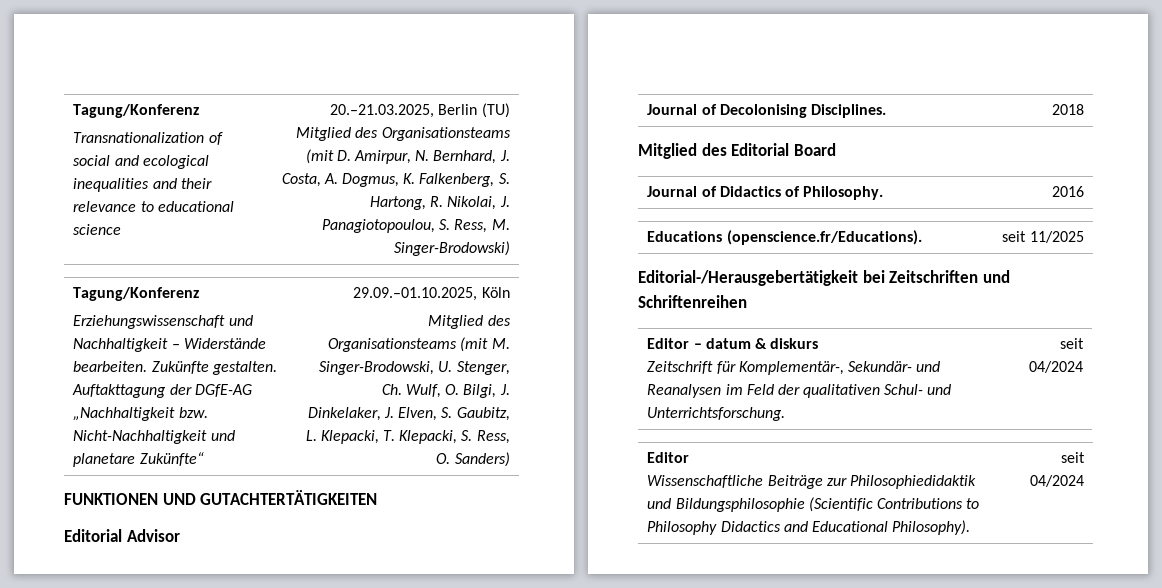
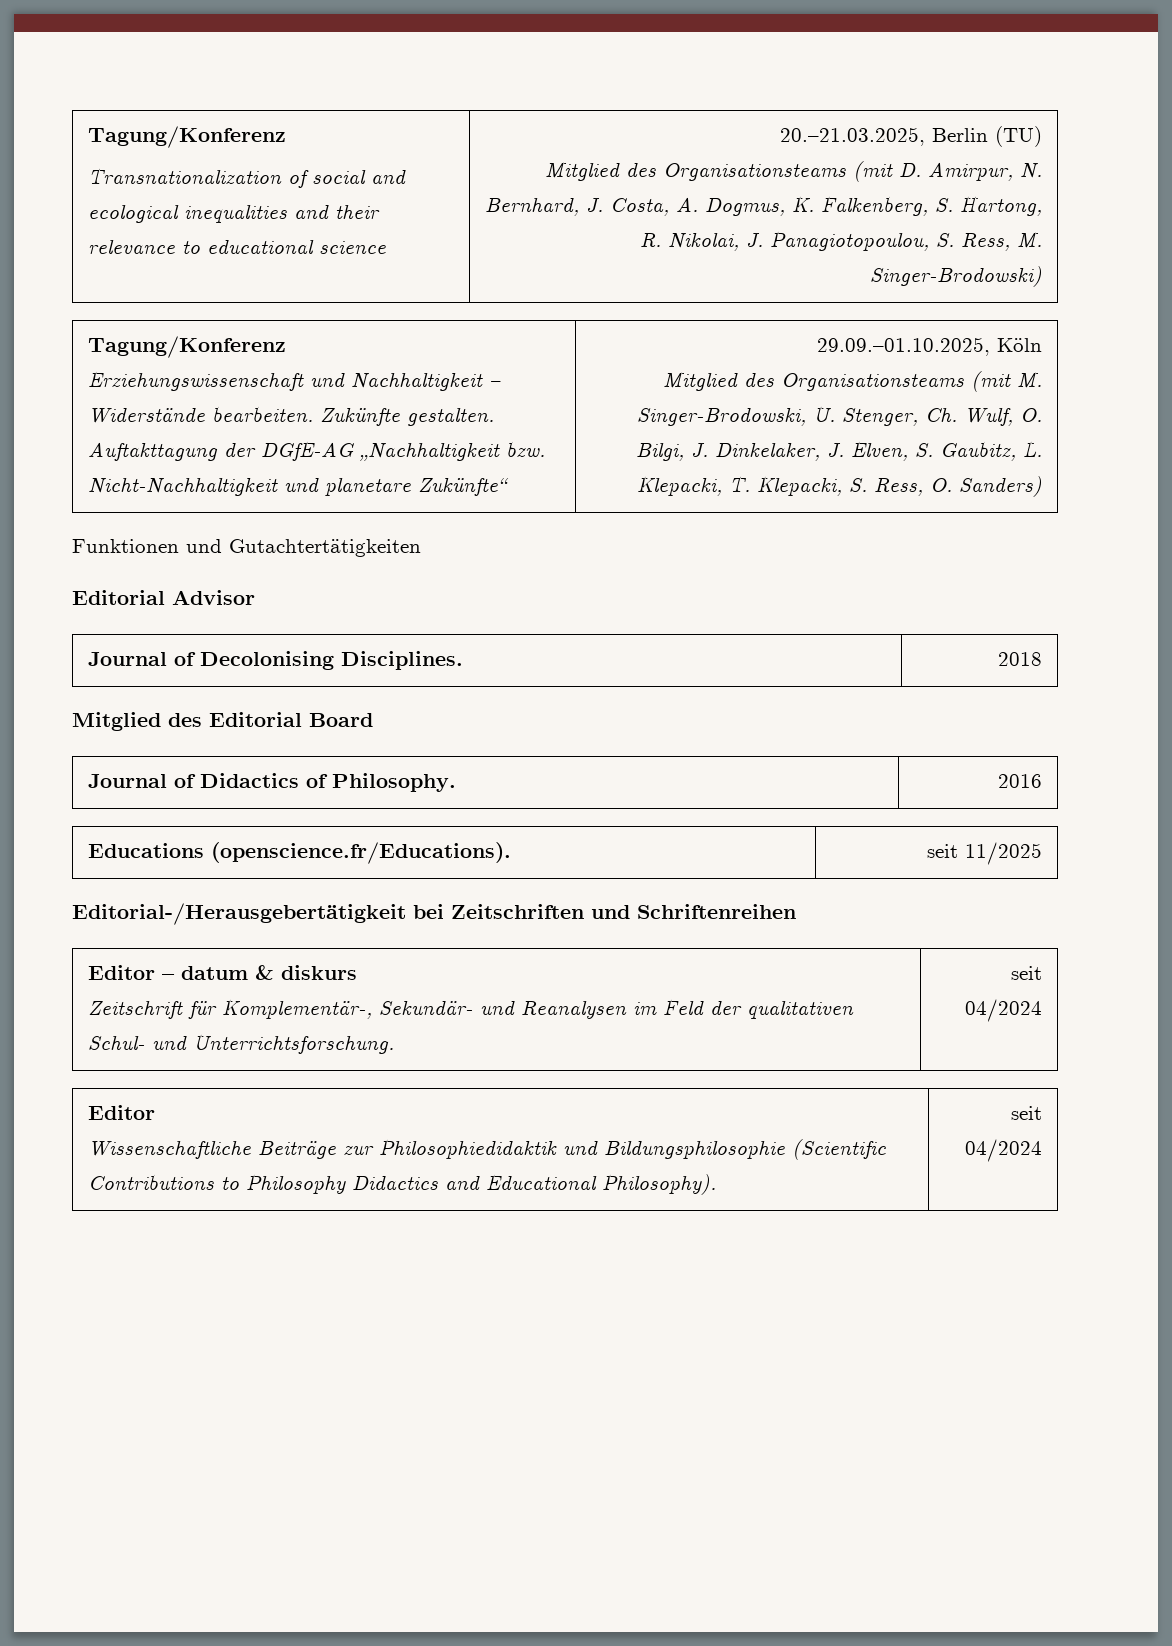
- FUNKTIONEN UND GUTACHTERTÄTIGKEITEN
+ Funktionen und Gutachtertätigkeiten

